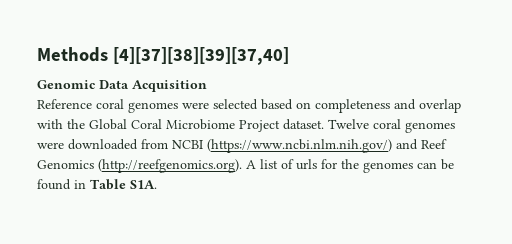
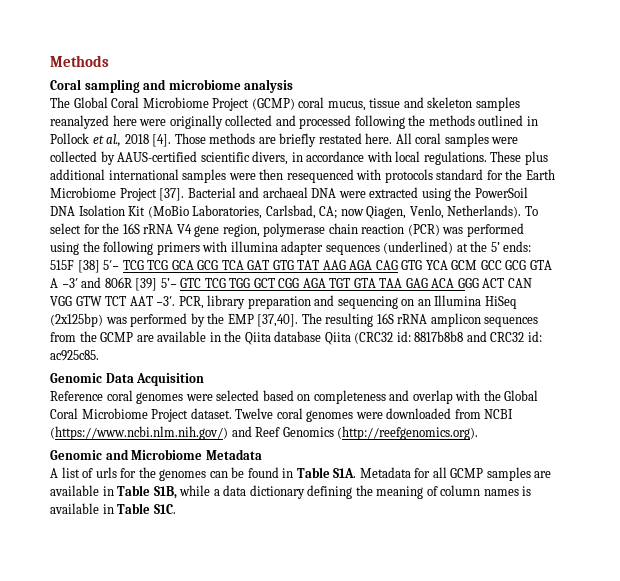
- Methods [4][37][38][39][37,40]
+ Methods
+ Coral sampling and microbiome analysis
+ The Global Coral Microbiome Project (GCMP) coral mucus, tissue and skeleton samples reanalyzed here were originally collected and processed following the methods outlined in Pollock et al., 2018 [4]. Those methods are briefly restated here. All coral samples were collected by AAUS-certified scientific divers, in accordance with local regulations. These plus additional international samples were then resequenced with protocols standard for the Earth Microbiome Project [37]. Bacterial and archaeal DNA were extracted using the PowerSoil DNA Isolation Kit (MoBio Laboratories, Carlsbad, CA; now Qiagen, Venlo, Netherlands). To select for the 16S rRNA V4 gene region, polymerase chain reaction (PCR) was performed using the following primers with illumina adapter sequences (underlined) at the 5’ ends: 515F [38] 5′− TCG TCG GCA GCG TCA GAT GTG TAT AAG AGA CAG GTG YCA GCM GCC GCG GTA A −3′ and 806R [39] 5’− GTC TCG TGG GCT CGG AGA TGT GTA TAA GAG ACA GGG ACT CAN VGG GTW TCT AAT −3′. PCR, library preparation and sequencing on an Illumina HiSeq (2x125bp) was performed by the EMP [37,40]. The resulting 16S rRNA amplicon sequences from the GCMP are available in the Qiita database Qiita (CRC32 id: 8817b8b8 and CRC32 id: ac925c85.
- Twelve coral genomes were downloaded from NCBI (https://www.ncbi.nlm.nih.gov/) and Reef Genomics (http://reefgenomics.org). A list of urls for the genomes can be found in Table S1A.
+ Twelve coral genomes were downloaded from NCBI (https://www.ncbi.nlm.nih.gov/) and Reef Genomics (http://reefgenomics.org).
+ Genomic and Microbiome Metadata
+ A list of urls for the genomes can be found in Table S1A. Metadata for all GCMP samples are available in Table S1B, while a data dictionary defining the meaning of column names is available in Table S1C.

